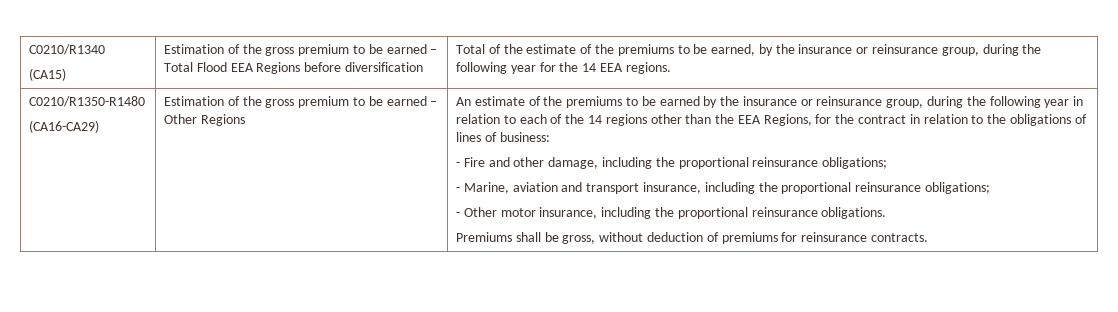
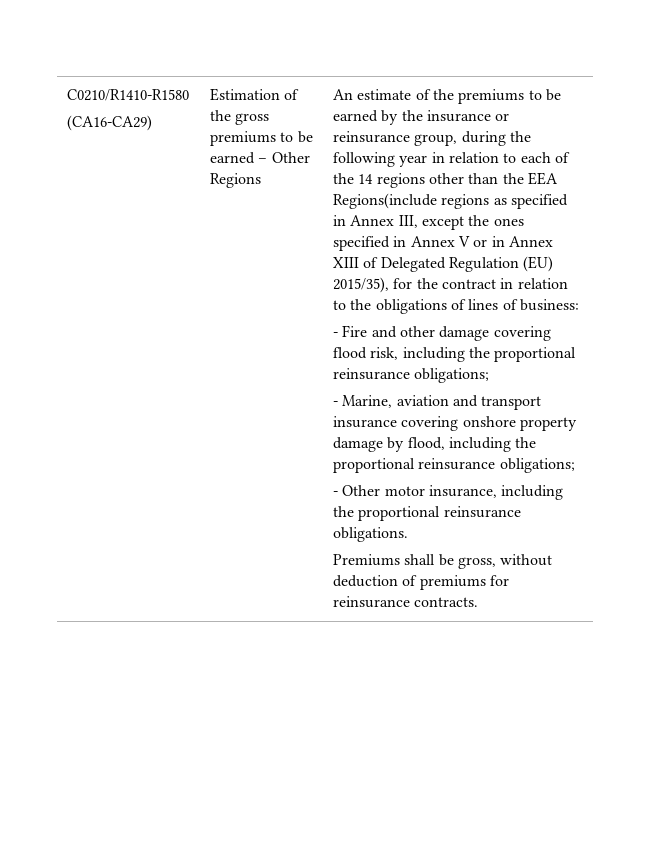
- C0210/R1340
- (CA15) | Estimation of the gross premium to be earned – Total Flood EEA Regions before diversification | Total of the estimate of the premiums to be earned, by the insurance or reinsurance group, during the following year for the 14 EEA regions.
- C0210/R1350-R1480
+ C0210/R1410-R1580
- Estimation of the gross premium to be earned – Other Regions
+ Estimation of the gross premiums to be earned – Other Regions
- An estimate of the premiums to be earned by the insurance or reinsurance group, during the following year in relation to each of the 14 regions other than the EEA Regions, for the contract in relation to the obligations of lines of business:
+ An estimate of the premiums to be earned by the insurance or reinsurance group, during the following year in relation to each of the 14 regions other than the EEA Regions(include regions as specified in Annex III, except the ones specified in Annex V or in Annex XIII of Delegated Regulation (EU) 2015/35), for the contract in relation to the obligations of lines of business:
- - Fire and other damage, including the proportional reinsurance obligations;
+ - Fire and other damage covering flood risk, including the proportional reinsurance obligations;
- - Marine, aviation and transport insurance, including the proportional reinsurance obligations;
+ - Marine, aviation and transport insurance covering onshore property damage by flood, including the proportional reinsurance obligations;

